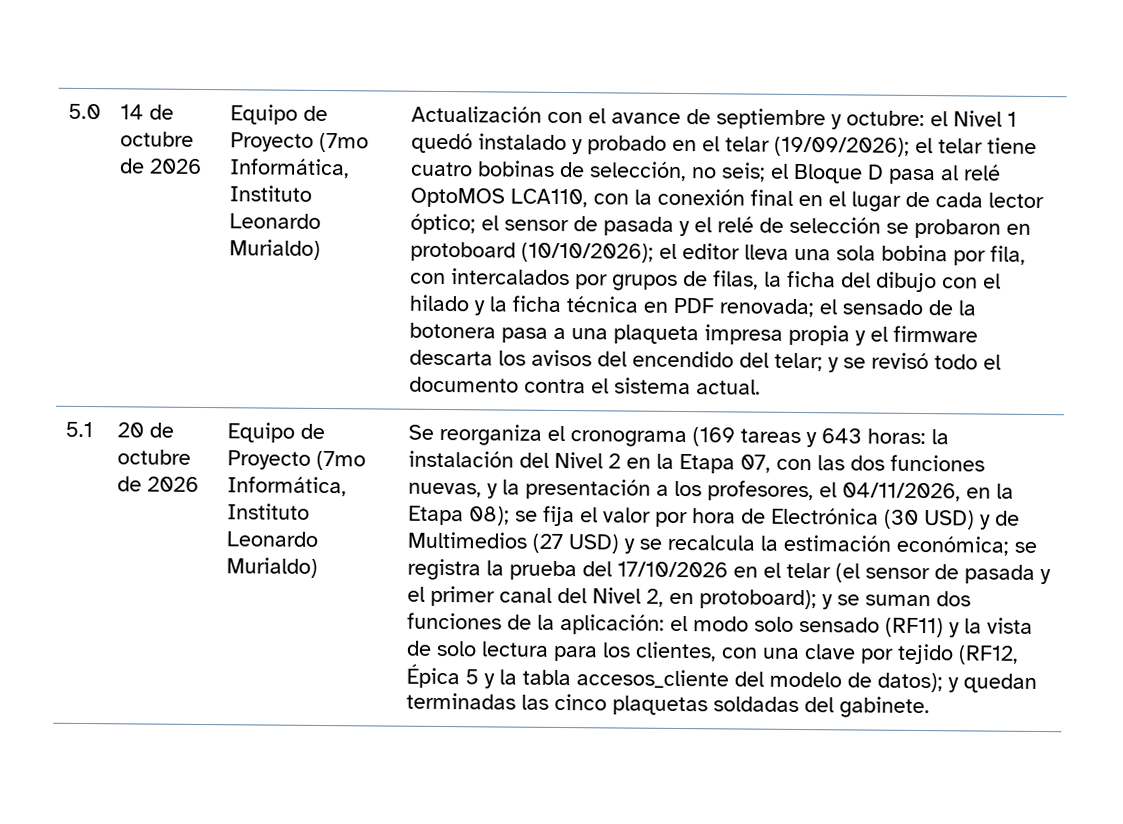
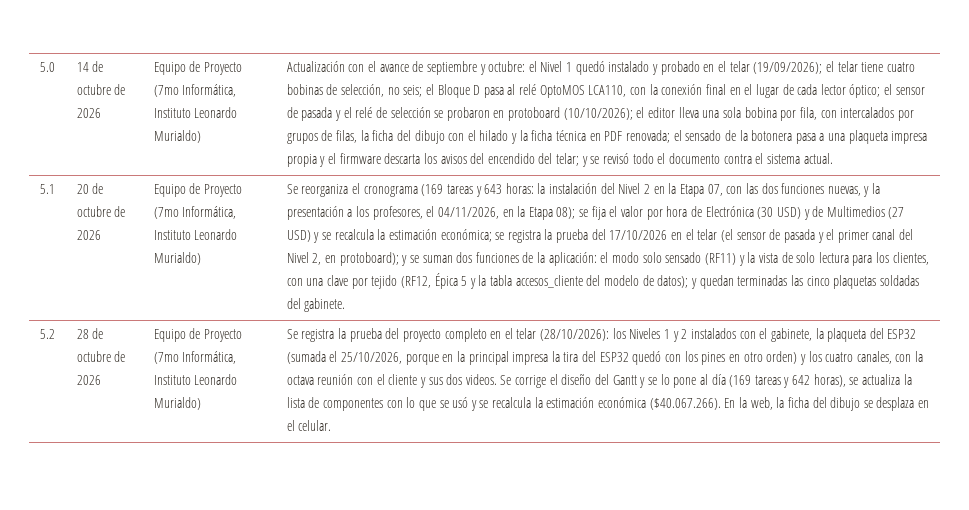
+ 5.2 | 28 de octubre de 2026 | Equipo de Proyecto (7mo Informática, Instituto Leonardo Murialdo) | Se registra la prueba del proyecto completo en el telar (28/10/2026): los Niveles 1 y 2 instalados con el gabinete, la plaqueta del ESP32 (sumada el 25/10/2026, porque en la principal impresa la tira del ESP32 quedó con los pines en otro orden) y los cuatro canales, con la octava reunión con el cliente y sus dos videos. Se corrige el diseño del Gantt y se lo pone al día (169 tareas y 642 horas), se actualiza la lista de componentes con lo que se usó y se recalcula la estimación económica ($40.067.266). En la web, la ficha del dibujo se desplaza en el celular.

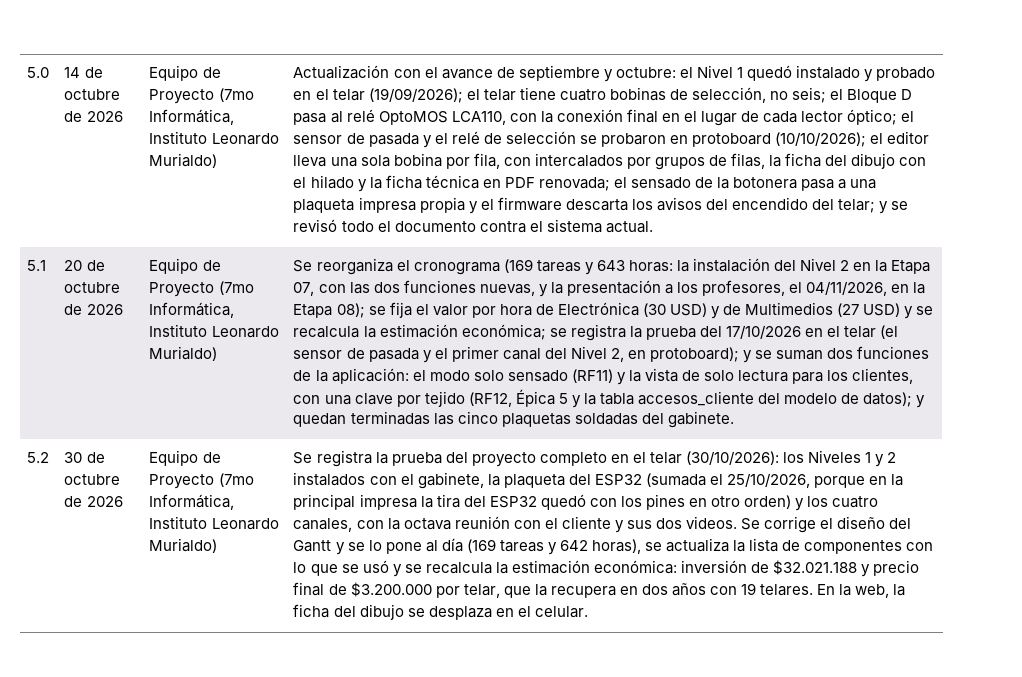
- 28 de octubre de 2026
+ 30 de octubre de 2026
- Se registra la prueba del proyecto completo en el telar (28/10/2026): los Niveles 1 y 2 instalados con el gabinete, la plaqueta del ESP32 (sumada el 25/10/2026, porque en la principal impresa la tira del ESP32 quedó con los pines en otro orden) y los cuatro canales, con la octava reunión con el cliente y sus dos videos.
+ Se registra la prueba del proyecto completo en el telar (30/10/2026): los Niveles 1 y 2 instalados con el gabinete, la plaqueta del ESP32 (sumada el 25/10/2026, porque en la principal impresa la tira del ESP32 quedó con los pines en otro orden) y los cuatro canales, con la octava reunión con el cliente y sus dos videos.
- Se corrige el diseño del Gantt y se lo pone al día (169 tareas y 642 horas), se actualiza la lista de componentes con lo que se usó y se recalcula la estimación económica ($40.067.266). En la web, la ficha del dibujo se desplaza en el celular.
+ Se corrige el diseño del Gantt y se lo pone al día (169 tareas y 642 horas), se actualiza la lista de componentes con lo que se usó y se recalcula la estimación económica: inversión de $32.021.188 y precio final de $3.200.000 por telar, que la recupera en dos años con 19 telares. En la web, la ficha del dibujo se desplaza en el celular.

